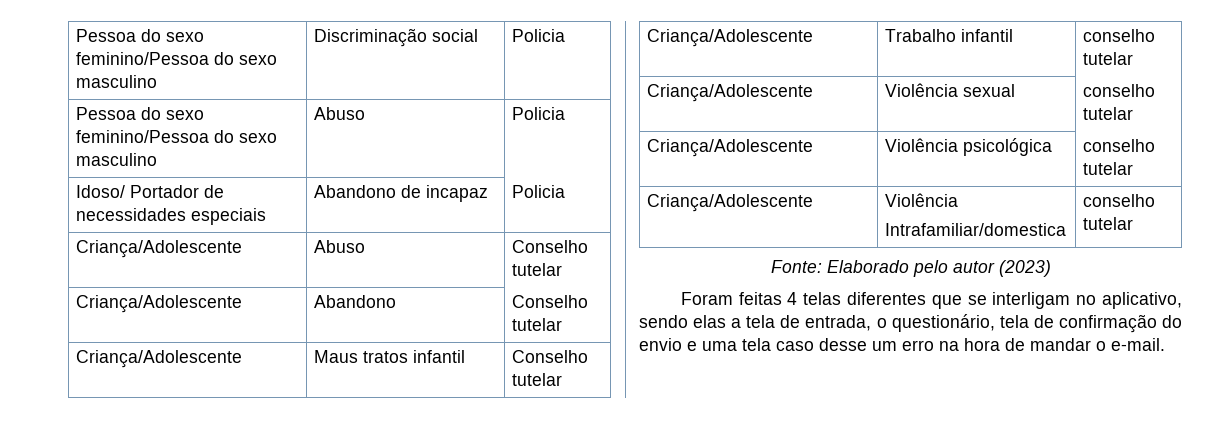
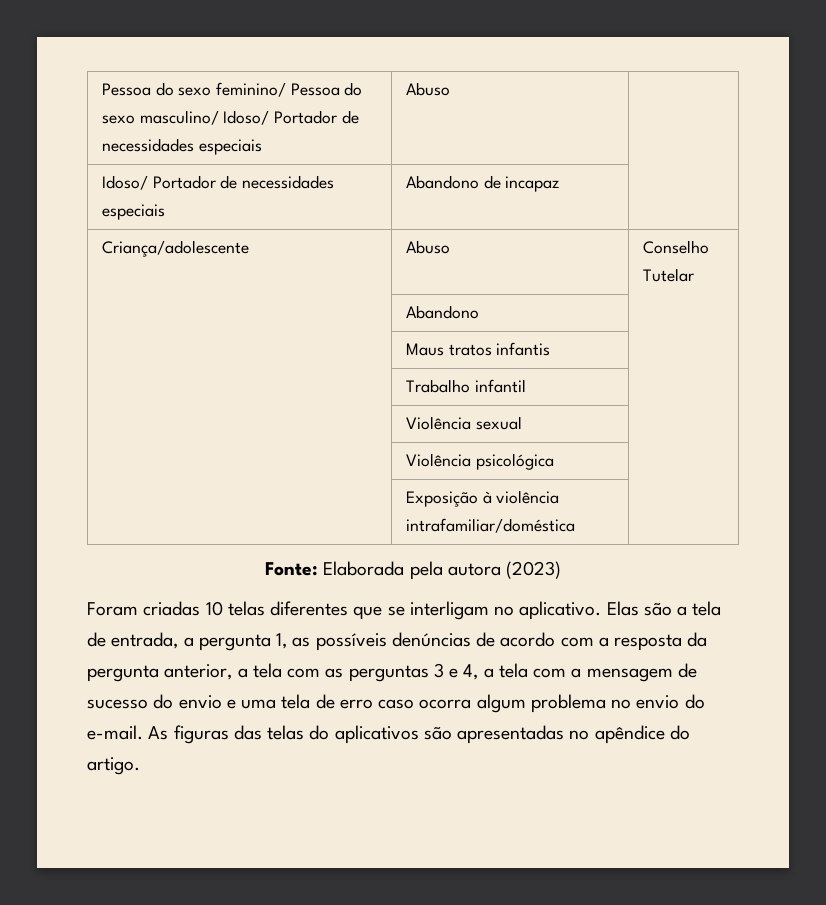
- Pessoa do sexo feminino/Pessoa do sexo masculino | Discriminação social | Policia
- Pessoa do sexo feminino/Pessoa do sexo masculino | Abuso | Policia
+ Pessoa do sexo feminino/ Pessoa do sexo masculino/ Idoso/ Portador de necessidades especiais | Abuso |
- Idoso/ Portador de necessidades especiais | Abandono de incapaz | Policia
- Criança/Adolescente | Abuso | Conselho tutelar
- Criança/Adolescente | Abandono | Conselho tutelar
- Criança/Adolescente | Maus tratos infantil | Conselho tutelar
- Criança/Adolescente | Trabalho infantil | conselho tutelar
- Criança/Adolescente | Violência sexual | conselho tutelar
- Criança/Adolescente | Violência psicológica | conselho tutelar
- Criança/Adolescente | Violência
- Intrafamiliar/domestica | conselho tutelar
- Fonte: Elaborado pelo autor (2023)
+ Idoso/ Portador de necessidades especiais | Abandono de incapaz |
+ Criança/adolescente | Abuso | Conselho Tutelar
+ | Abandono |
+ | Maus tratos infantis |
+ | Trabalho infantil |
+ | Violência sexual |
+ | Violência psicológica |
+ | Exposição à violência intrafamiliar/doméstica |
+ Fonte: Elaborada pela autora (2023)
- Foram feitas 4 telas diferentes que se interligam no aplicativo, sendo elas a tela de entrada, o questionário, tela de confirmação do envio e uma tela caso desse um erro na hora de mandar o e-mail.
+ Foram criadas 10 telas diferentes que se interligam no aplicativo. Elas são a tela de entrada, a pergunta 1, as possíveis denúncias de acordo com a resposta da pergunta anterior, a tela com as perguntas 3 e 4, a tela com a mensagem de sucesso do envio e uma tela de erro caso ocorra algum problema no envio do e-mail. As figuras das telas do aplicativos são apresentadas no apêndice do artigo.

